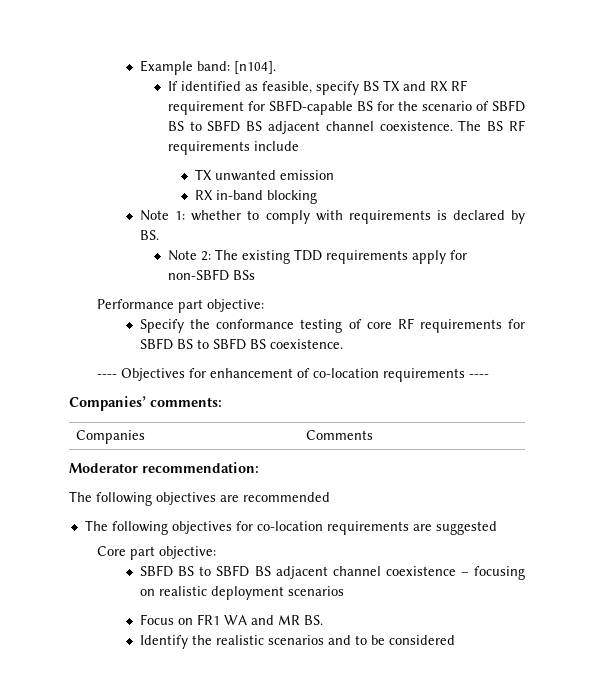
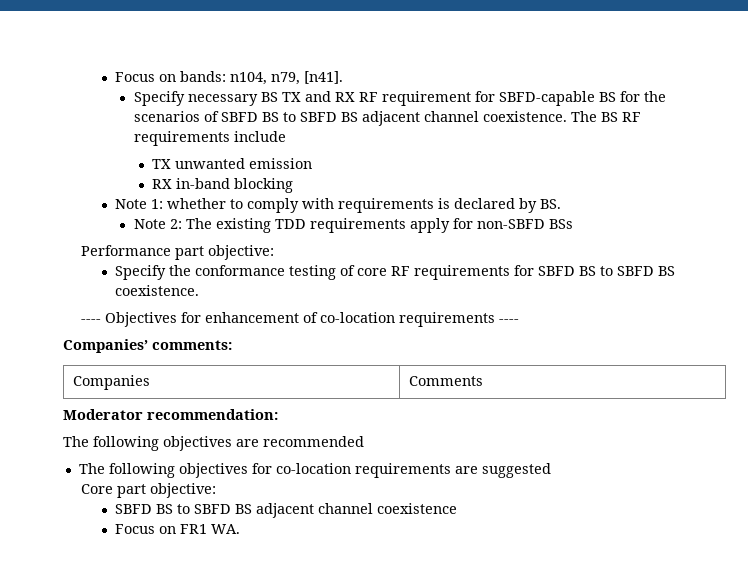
- Example band: [n104].
- If identified as feasible, specify BS TX and RX RF requirement for SBFD-capable BS for the scenario of SBFD BS to SBFD BS adjacent channel coexistence.
+ Focus on bands: n104, n79, [n41].
+ Specify necessary BS TX and RX RF requirement for SBFD-capable BS for the scenarios of SBFD BS to SBFD BS adjacent channel coexistence.
- SBFD BS to SBFD BS adjacent channel coexistence – focusing on realistic deployment scenarios
- Focus on FR1 WA and MR BS.
- Identify the realistic scenarios and to be considered
+ SBFD BS to SBFD BS adjacent channel coexistence
+ Focus on FR1 WA.

